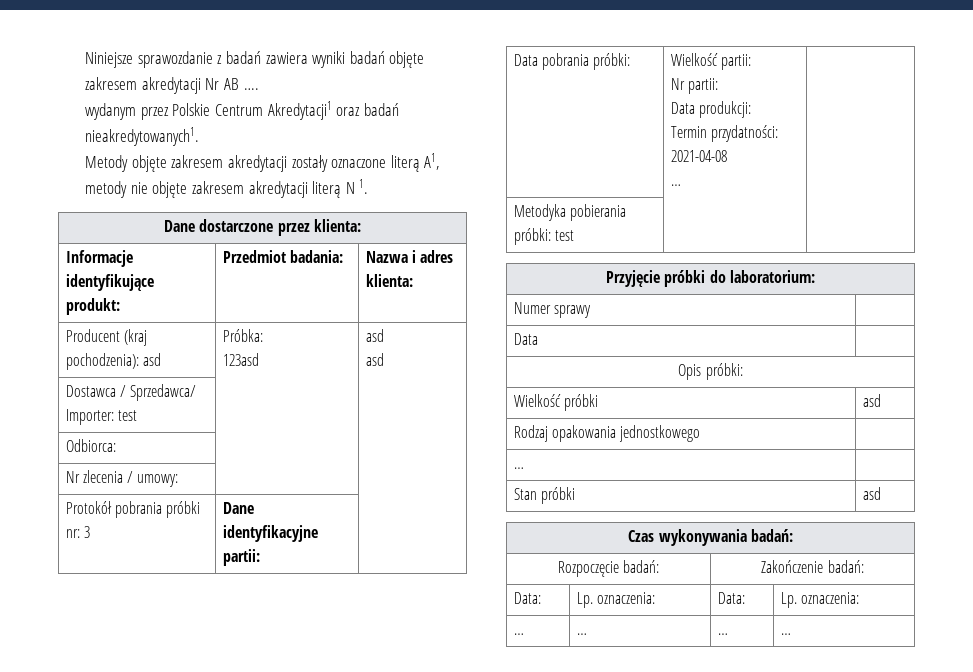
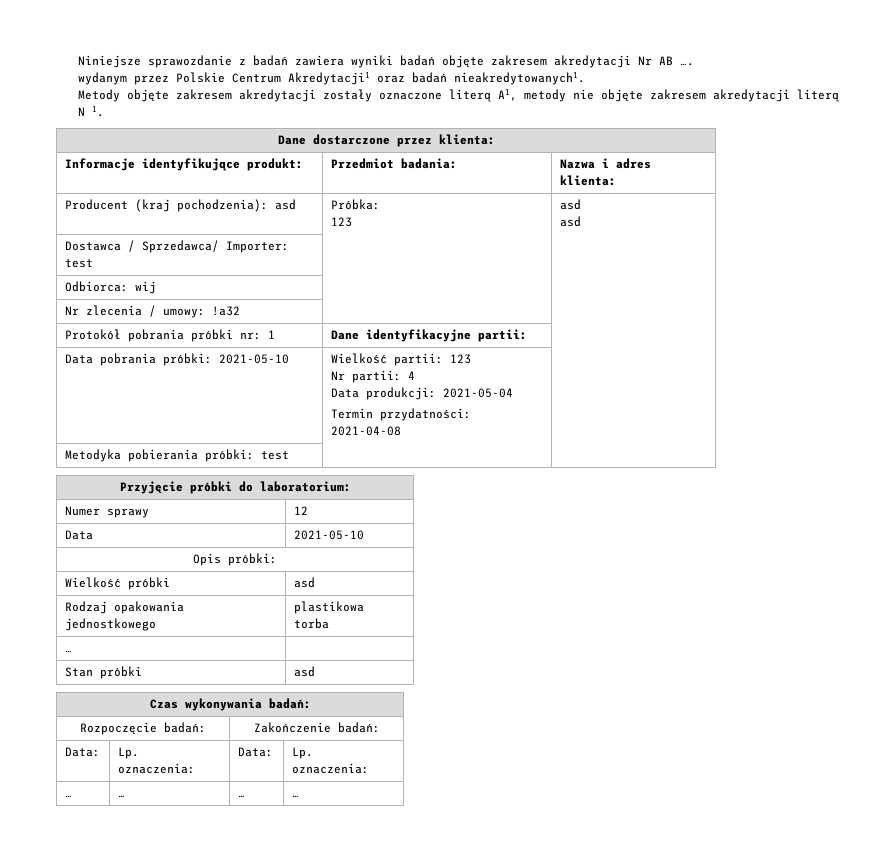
  Producent (kraj pochodzenia): asd | Próbka:
- 123asd | asd
+ 123 | asd
- Odbiorca: | |
+ Odbiorca: wij | |
- Nr zlecenia / umowy: | |
+ Nr zlecenia / umowy: !a32 | |
- Protokół pobrania próbki nr: 3 | Dane identyfikacyjne partii: |
+ Protokół pobrania próbki nr: 1 | Dane identyfikacyjne partii: |
- Data pobrania próbki: | Wielkość partii:
- Nr partii:
- Data produkcji:
- Termin przydatności: 2021-04-08
- … |
+ Data pobrania próbki: 2021-05-10 | Wielkość partii: 123
+ Nr partii: 4
+ Data produkcji: 2021-05-04
+ Termin przydatności: 2021-04-08 |
- Numer sprawy |
+ Numer sprawy | 12
- Data |
+ Data | 2021-05-10
- Rodzaj opakowania jednostkowego |
+ Rodzaj opakowania jednostkowego | plastikowa torba

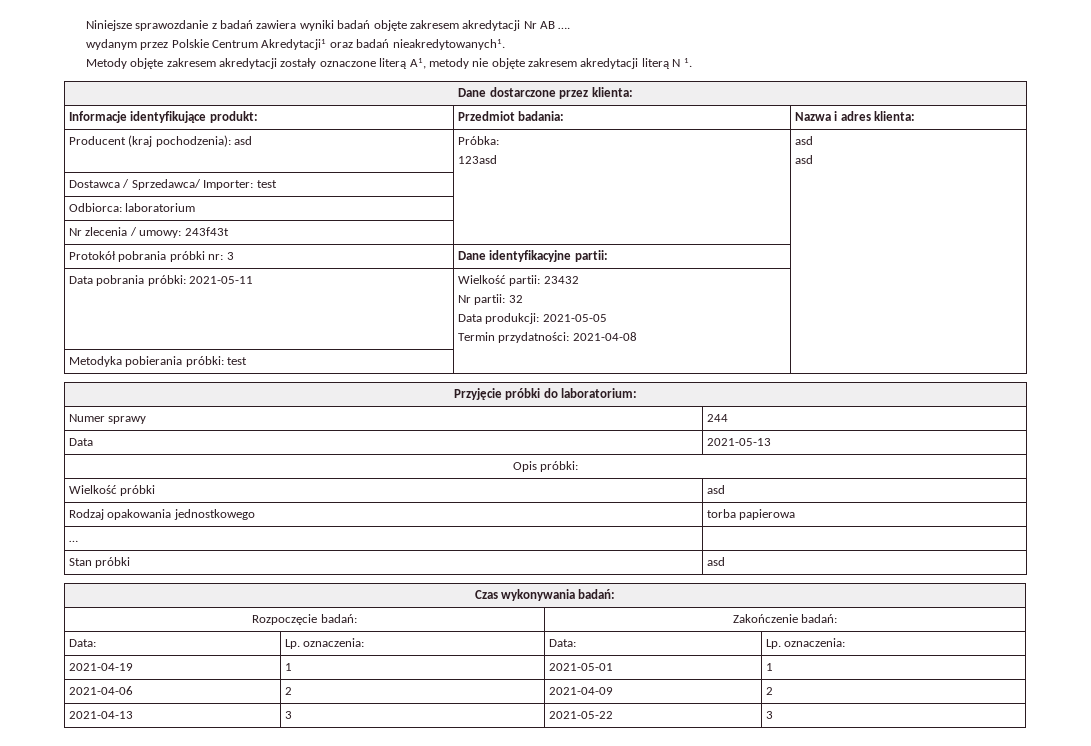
  Producent (kraj pochodzenia): asd | Próbka:
- 123 | asd
+ 123asd | asd
- Odbiorca: wij | |
+ Odbiorca: laboratorium | |
- Nr zlecenia / umowy: !a32 | |
+ Nr zlecenia / umowy: 243f43t | |
- Protokół pobrania próbki nr: 1 | Dane identyfikacyjne partii: |
+ Protokół pobrania próbki nr: 3 | Dane identyfikacyjne partii: |
- Data pobrania próbki: 2021-05-10 | Wielkość partii: 123
- Nr partii: 4
- Data produkcji: 2021-05-04
+ Data pobrania próbki: 2021-05-11 | Wielkość partii: 23432
+ Nr partii: 32
+ Data produkcji: 2021-05-05
- Numer sprawy | 12
+ Numer sprawy | 244
- Data | 2021-05-10
+ Data | 2021-05-13
- Rodzaj opakowania jednostkowego | plastikowa torba
+ Rodzaj opakowania jednostkowego | torba papierowa
- … | … | … | …
+ 2021-04-19 | 1 | 2021-05-01 | 1
+ 2021-04-06 | 2 | 2021-04-09 | 2
+ 2021-04-13 | 3 | 2021-05-22 | 3

